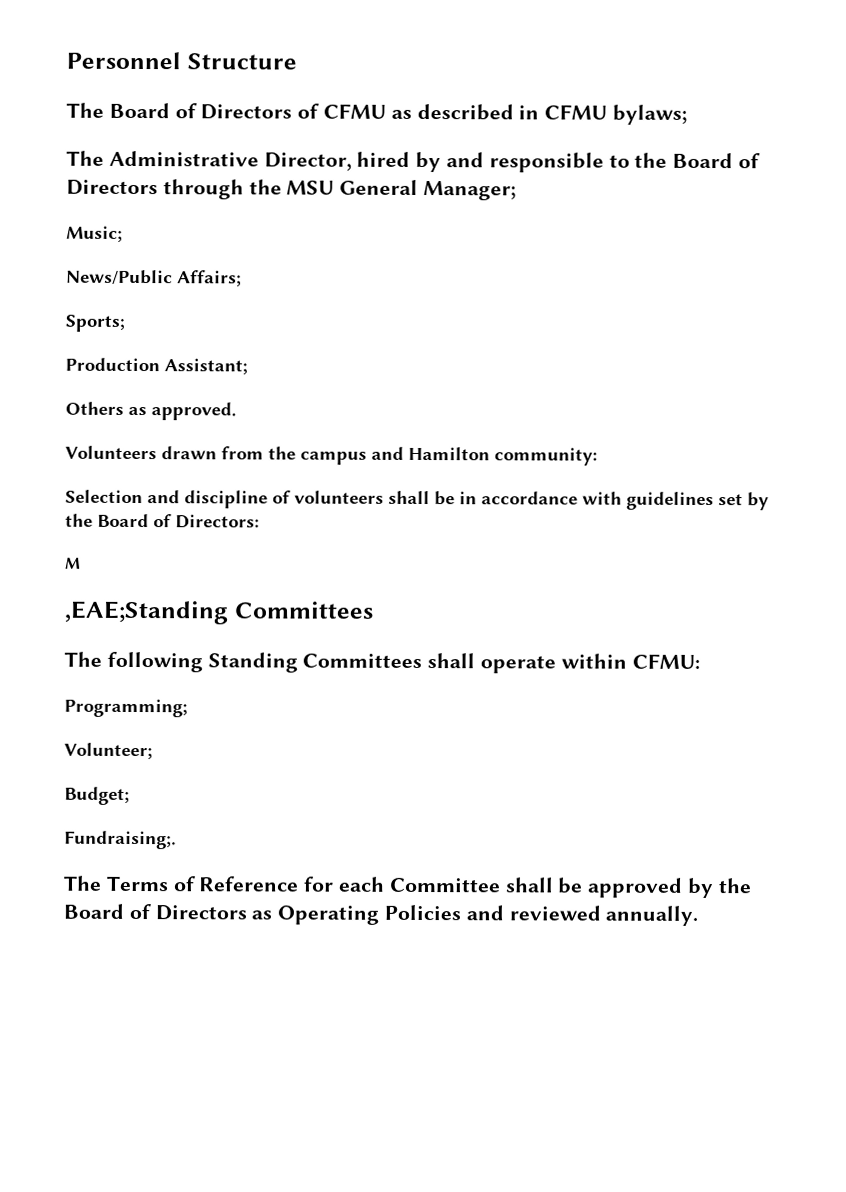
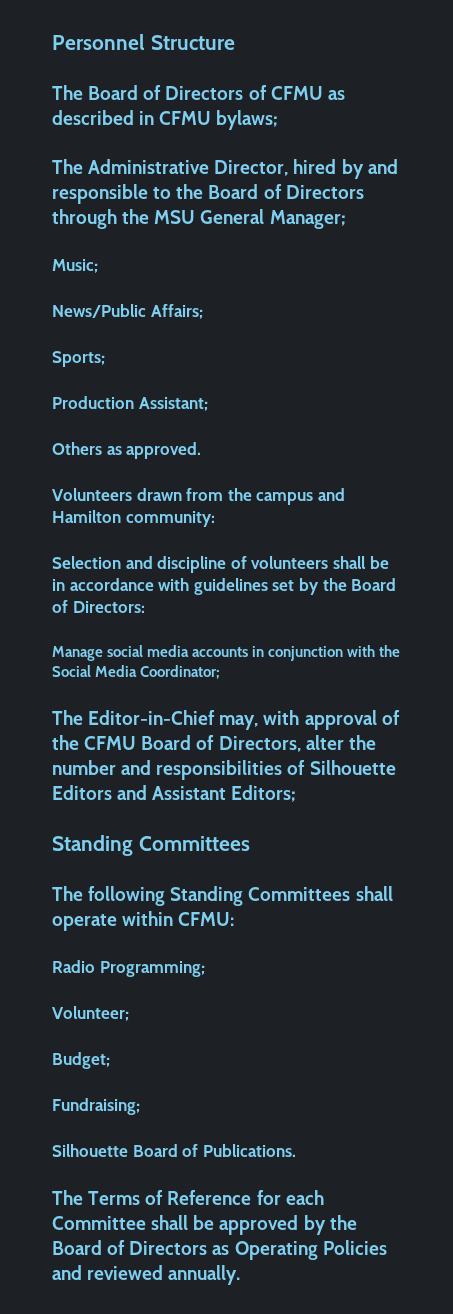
- M
- ,EAE;Standing Committees
+ Manage social media accounts in conjunction with the Social Media Coordinator;
+ The Editor-in-Chief may, with approval of the CFMU Board of Directors, alter the number and responsibilities of Silhouette Editors and Assistant Editors;
+ Standing Committees
- Programming;
+ Radio Programming;
- Fundraising;.
+ Fundraising;
+ Silhouette Board of Publications.

